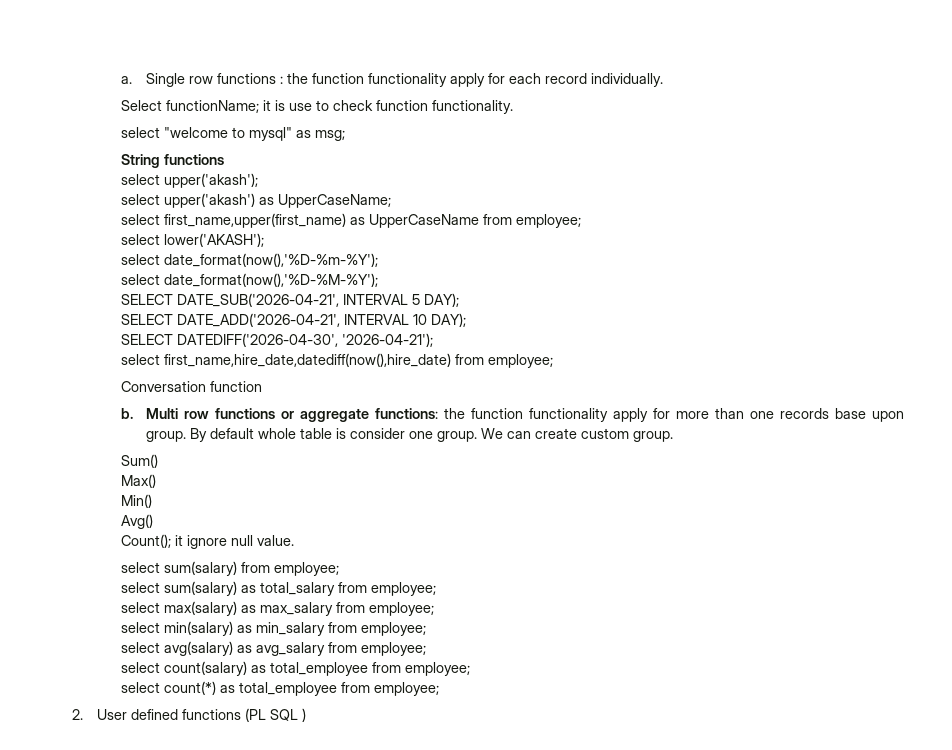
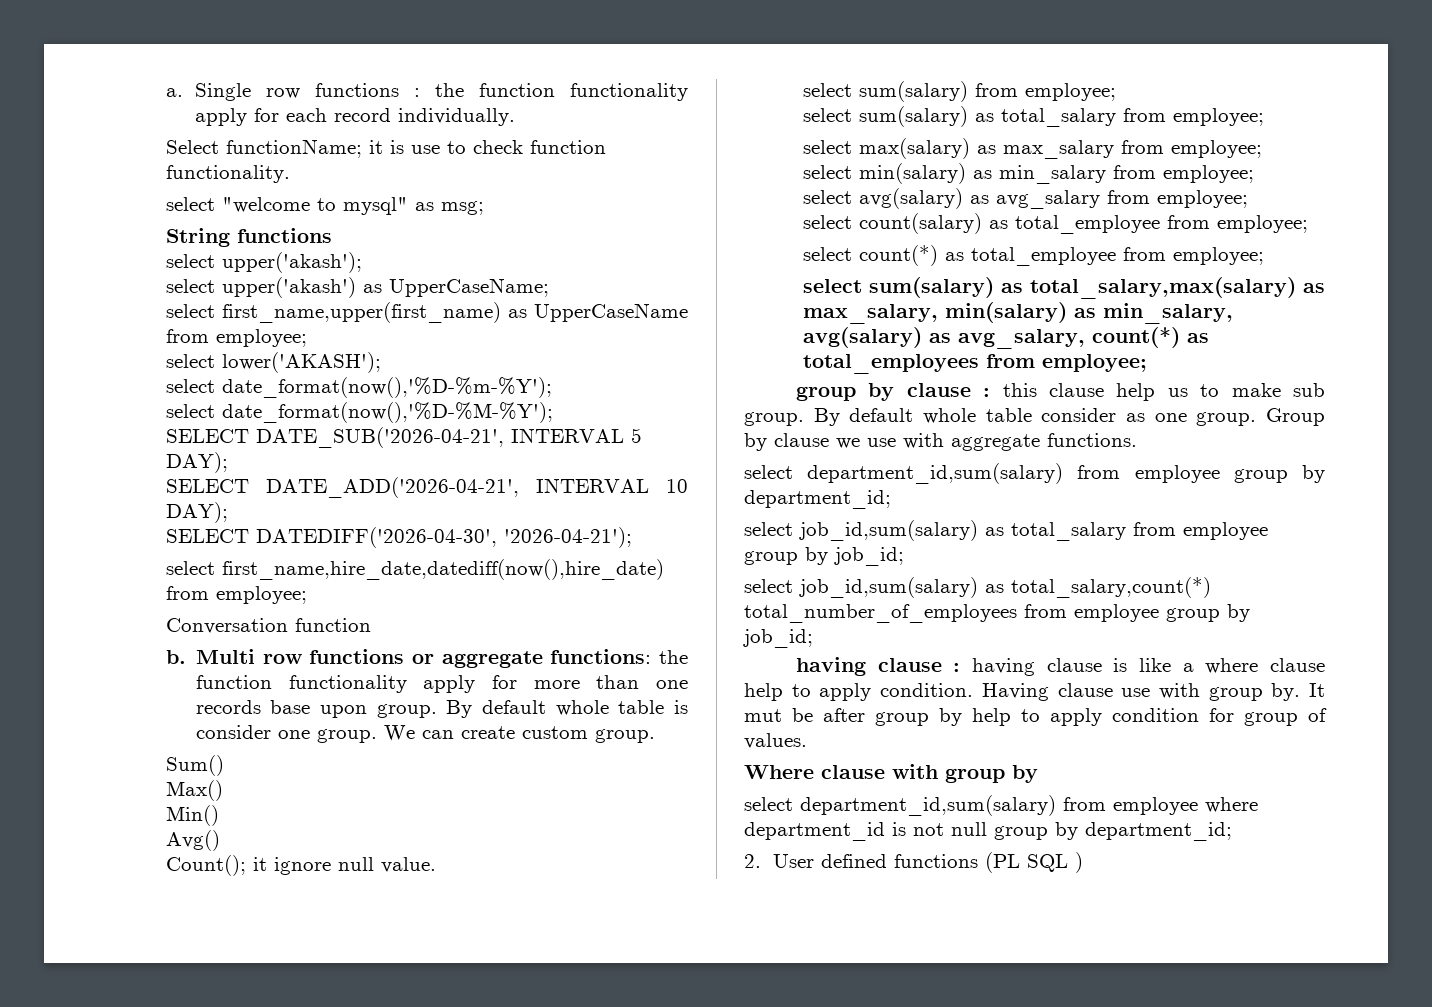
+ select sum(salary) as total_salary,max(salary) as max_salary, min(salary) as min_salary, avg(salary) as avg_salary, count(*) as total_employees from employee;
+ group by clause : this clause help us to make sub group. By default whole table consider as one group. Group by clause we use with aggregate functions.
+ select department_id,sum(salary) from employee group by department_id;
+ select job_id,sum(salary) as total_salary from employee group by job_id;
+ select job_id,sum(salary) as total_salary,count(*) total_number_of_employees from employee group by job_id;
+ having clause : having clause is like a where clause help to apply condition. Having clause use with group by. It mut be after group by help to apply condition for group of values.
+ Where clause with group by
+ select department_id,sum(salary) from employee where department_id is not null group by department_id;

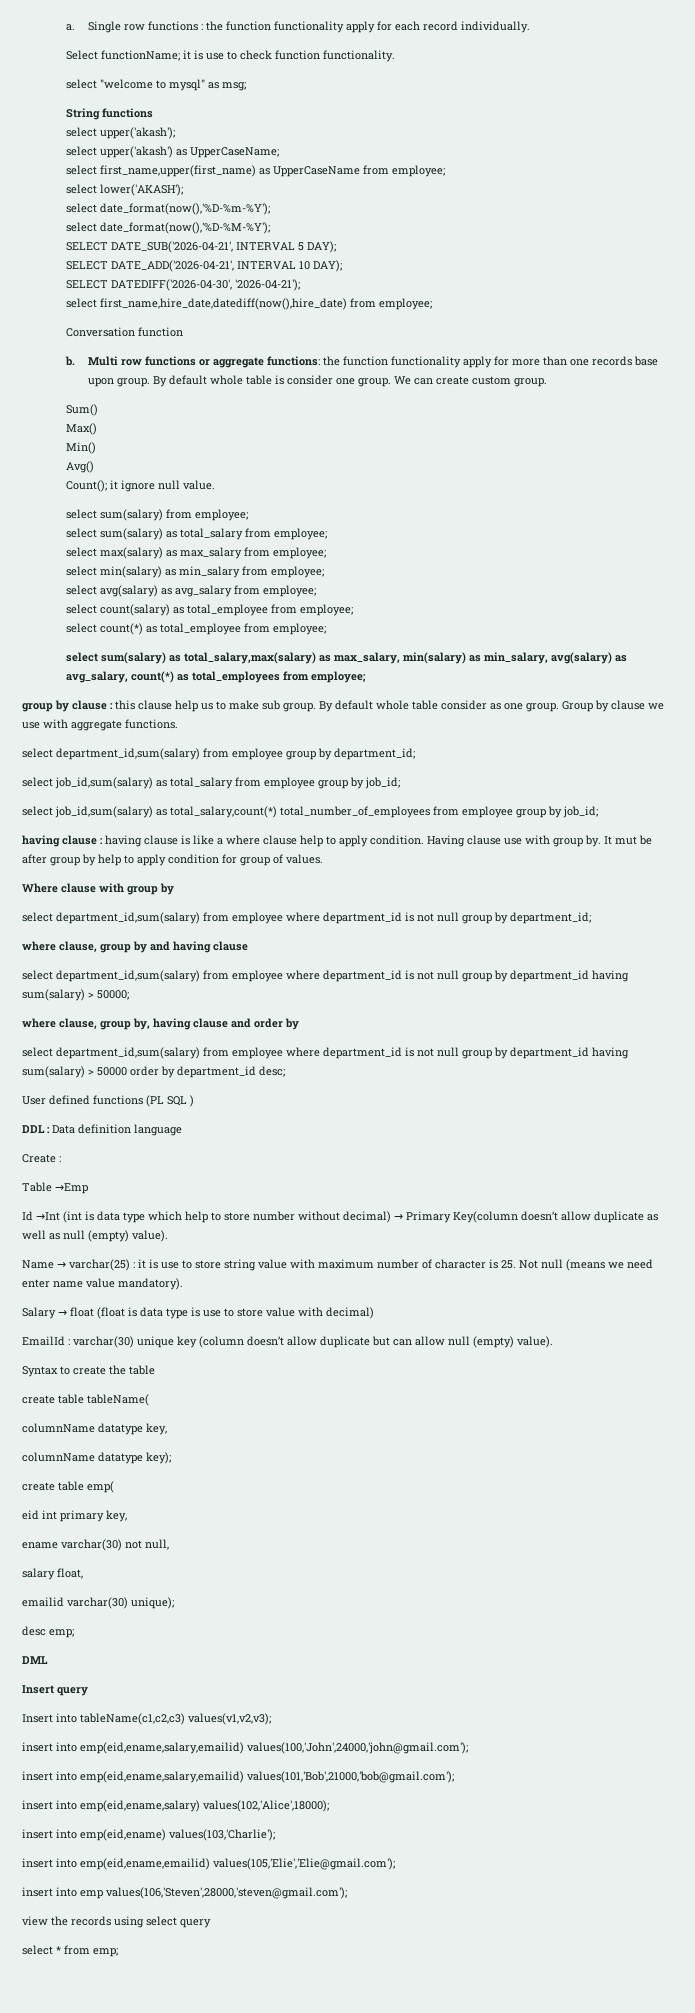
- 2. User defined functions (PL SQL )
+ where clause, group by and having clause
+ select department_id,sum(salary) from employee where department_id is not null group by department_id having sum(salary) > 50000;
+ where clause, group by, having clause and order by
+ select department_id,sum(salary) from employee where department_id is not null group by department_id having sum(salary) > 50000 order by department_id desc;
+ User defined functions (PL SQL )
+ DDL : Data definition language
+ Create :
+ Table →Emp
+ Id →Int (int is data type which help to store number without decimal) → Primary Key(column doesn’t allow duplicate as well as null (empty) value).
+ Name → varchar(25) : it is use to store string value with maximum number of character is 25. Not null (means we need enter name value mandatory).
+ Salary → float (float is data type is use to store value with decimal)
+ EmailId : varchar(30) unique key (column doesn’t allow duplicate but can allow null (empty) value).
+ Syntax to create the table
+ create table tableName(
+ columnName datatype key,
+ columnName datatype key);
+ create table emp(
+ eid int primary key,
+ ename varchar(30) not null,
+ salary float,
+ emailid varchar(30) unique);
+ desc emp;
+ DML
+ Insert query
+ Insert into tableName(c1,c2,c3) values(v1,v2,v3);
+ insert into emp(eid,ename,salary,emailid) values(100,'John',24000,'john@gmail.com');
+ insert into emp(eid,ename,salary,emailid) values(101,'Bob',21000,'bob@gmail.com');
+ insert into emp(eid,ename,salary) values(102,'Alice',18000);
+ insert into emp(eid,ename) values(103,'Charlie');
+ insert into emp(eid,ename,emailid) values(105,'Elie','Elie@gmail.com');
+ insert into emp values(106,'Steven',28000,'steven@gmail.com');
+ view the records using select query
+ select * from emp;

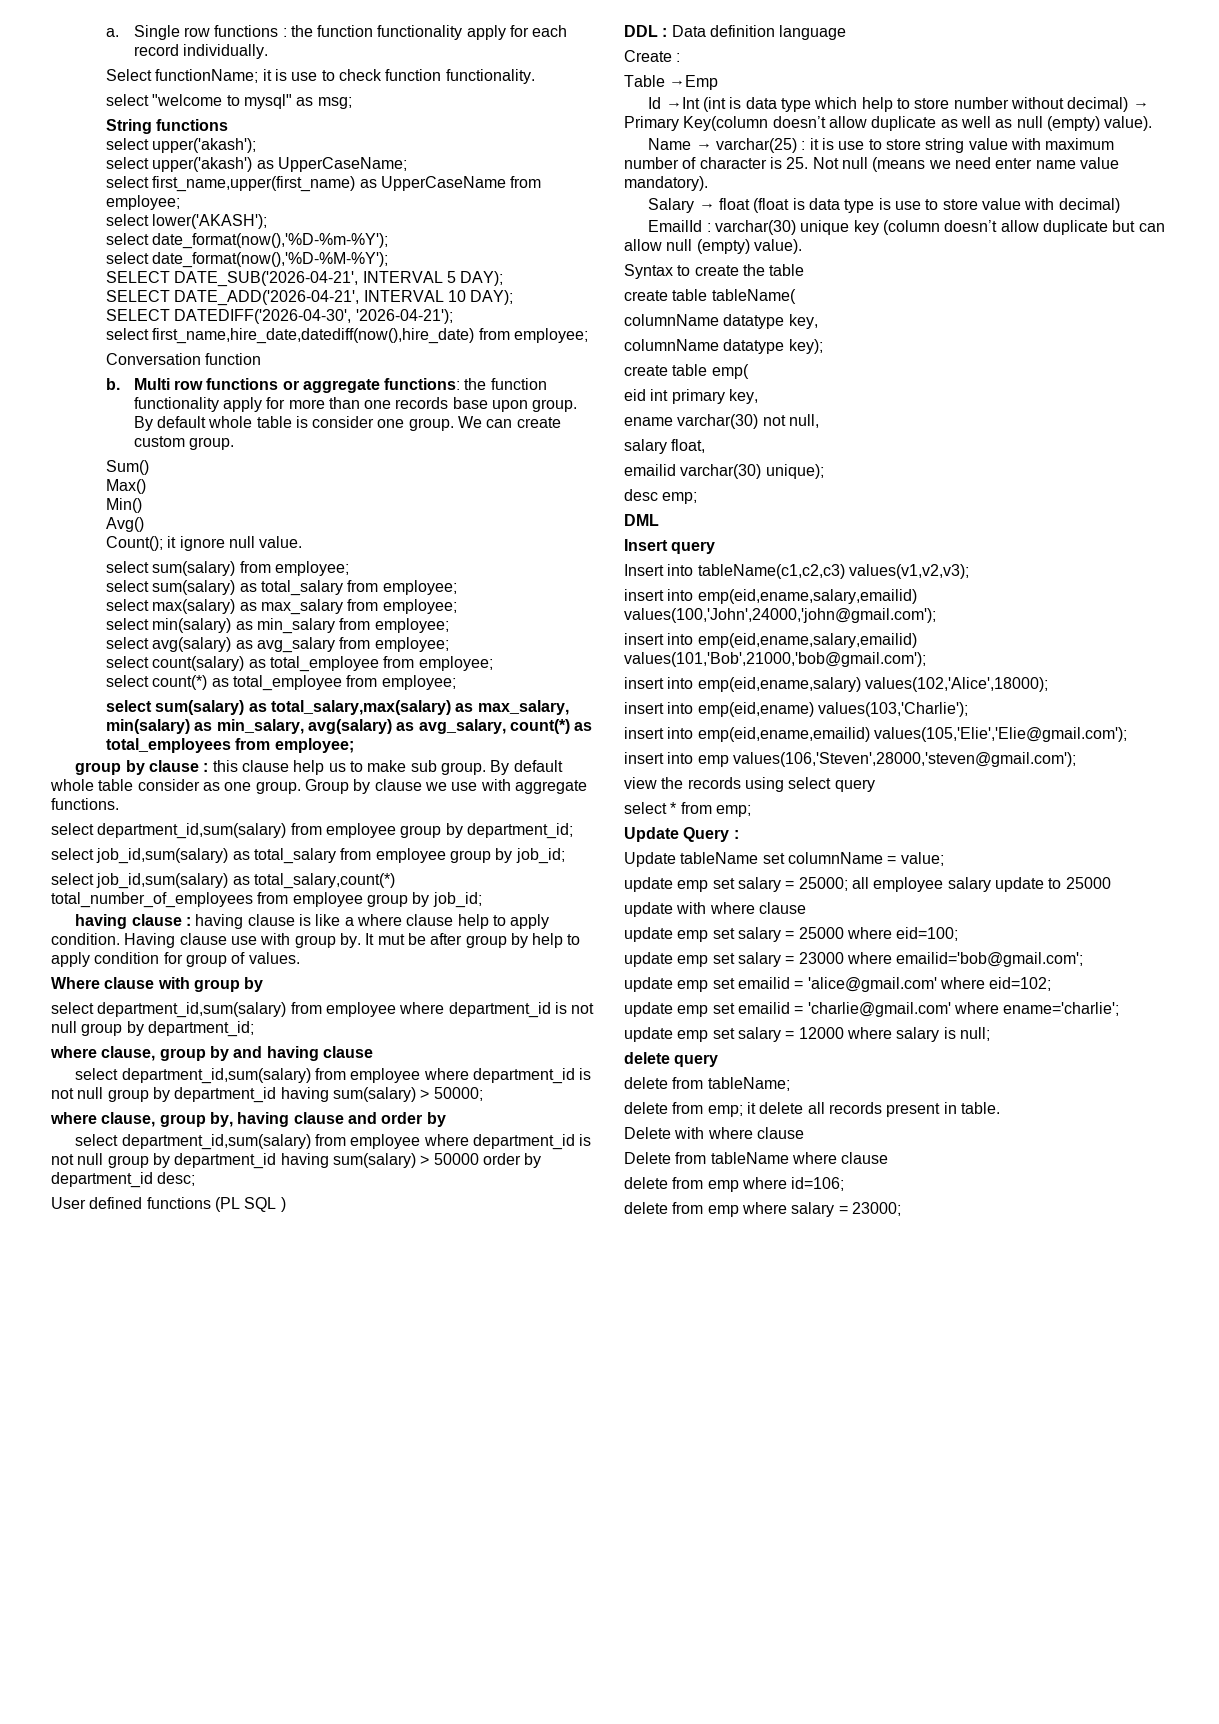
+ Update Query :
+ Update tableName set columnName = value;
+ update emp set salary = 25000; all employee salary update to 25000
+ update with where clause
+ update emp set salary = 25000 where eid=100;
+ update emp set salary = 23000 where emailid='bob@gmail.com';
+ update emp set emailid = 'alice@gmail.com' where eid=102;
+ update emp set emailid = 'charlie@gmail.com' where ename='charlie';
+ update emp set salary = 12000 where salary is null;
+ delete query
+ delete from tableName;
+ delete from emp; it delete all records present in table.
+ Delete with where clause
+ Delete from tableName where clause
+ delete from emp where id=106;
+ delete from emp where salary = 23000;

